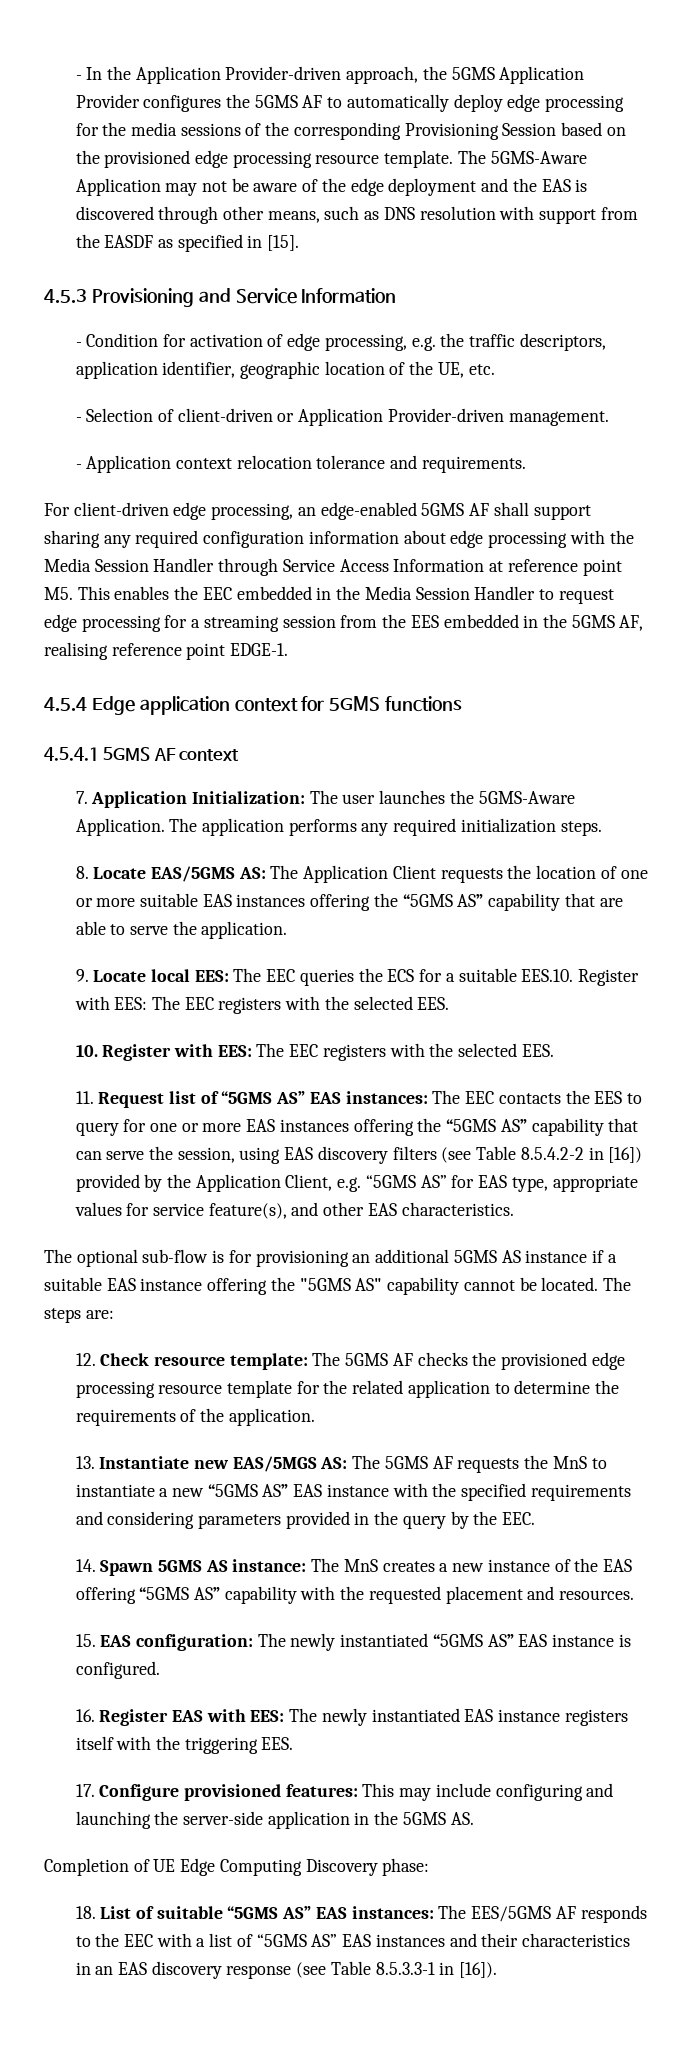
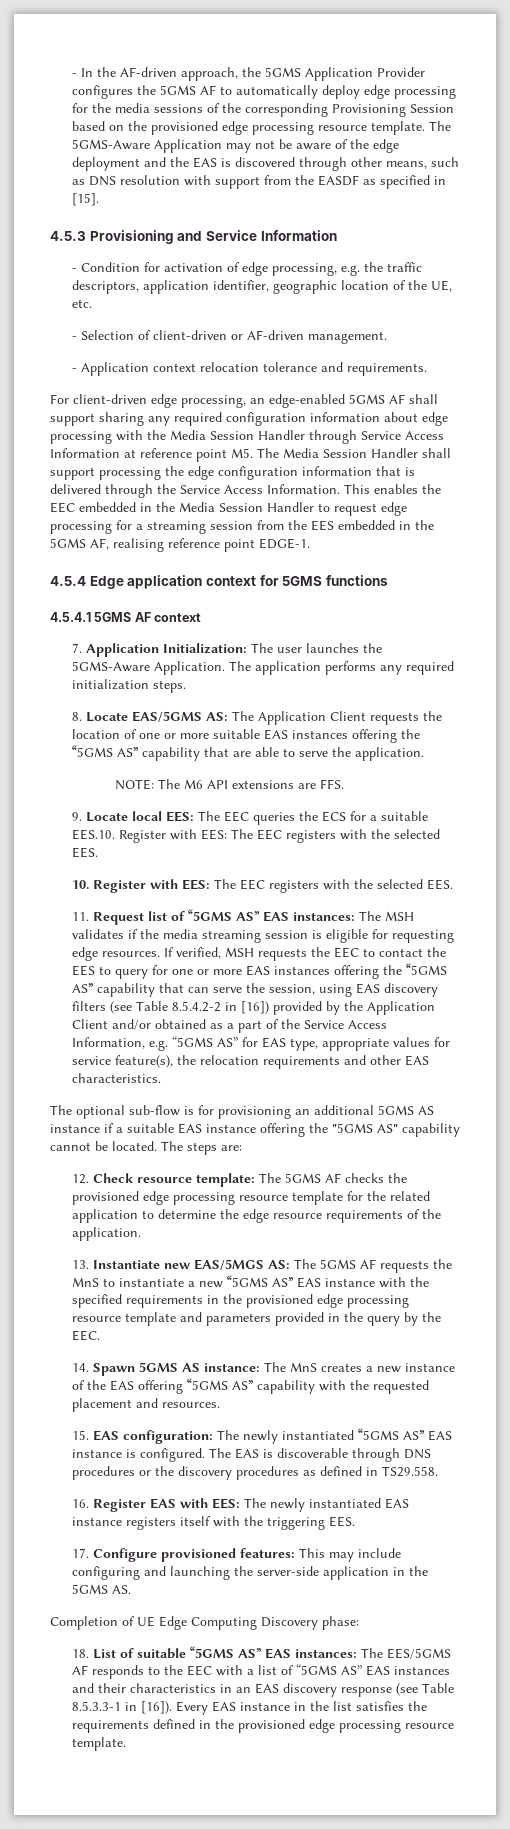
- - In the Application Provider-driven approach, the 5GMS Application Provider configures the 5GMS AF to automatically deploy edge processing for the media sessions of the corresponding Provisioning Session based on the provisioned edge processing resource template.
+ - In the AF-driven approach, the 5GMS Application Provider configures the 5GMS AF to automatically deploy edge processing for the media sessions of the corresponding Provisioning Session based on the provisioned edge processing resource template.
- - Selection of client-driven or Application Provider-driven management.
+ - Selection of client-driven or AF-driven management.
- For client-driven edge processing, an edge-enabled 5GMS AF shall support sharing any required configuration information about edge processing with the Media Session Handler through Service Access Information at reference point M5. This enables the EEC embedded in the Media Session Handler to request edge processing for a streaming session from the EES embedded in the 5GMS AF, realising reference point EDGE-1.
+ For client-driven edge processing, an edge-enabled 5GMS AF shall support sharing any required configuration information about edge processing with the Media Session Handler through Service Access Information at reference point M5. The Media Session Handler shall support processing the edge configuration information that is delivered through the Service Access Information. This enables the EEC embedded in the Media Session Handler to request edge processing for a streaming session from the EES embedded in the 5GMS AF, realising reference point EDGE-1.
+ NOTE: The M6 API extensions are FFS.
- 11. Request list of “5GMS AS” EAS instances: The EEC contacts the EES to query for one or more EAS instances offering the “5GMS AS” capability that can serve the session, using EAS discovery filters (see Table 8.5.4.2-2 in [16]) provided by the Application Client, e.g. “5GMS AS” for EAS type, appropriate values for service feature(s), and other EAS characteristics.
+ 11. Request list of “5GMS AS” EAS instances: The MSH validates if the media streaming session is eligible for requesting edge resources. If verified, MSH requests the EEC to contact the EES to query for one or more EAS instances offering the “5GMS AS” capability that can serve the session, using EAS discovery filters (see Table 8.5.4.2-2 in [16]) provided by the Application Client and/or obtained as a part of the Service Access Information, e.g. “5GMS AS” for EAS type, appropriate values for service feature(s), the relocation requirements and other EAS characteristics.
- 12. Check resource template: The 5GMS AF checks the provisioned edge processing resource template for the related application to determine the requirements of the application.
+ 12. Check resource template: The 5GMS AF checks the provisioned edge processing resource template for the related application to determine the edge resource requirements of the application.
- 13. Instantiate new EAS/5MGS AS: The 5GMS AF requests the MnS to instantiate a new “5GMS AS” EAS instance with the specified requirements and considering parameters provided in the query by the EEC.
+ 13. Instantiate new EAS/5MGS AS: The 5GMS AF requests the MnS to instantiate a new “5GMS AS” EAS instance with the specified requirements in the provisioned edge processing resource template and parameters provided in the query by the EEC.
+ The EAS is discoverable through DNS procedures or the discovery procedures as defined in TS29.558.
+ Every EAS instance in the list satisfies the requirements defined in the provisioned edge processing resource template.

